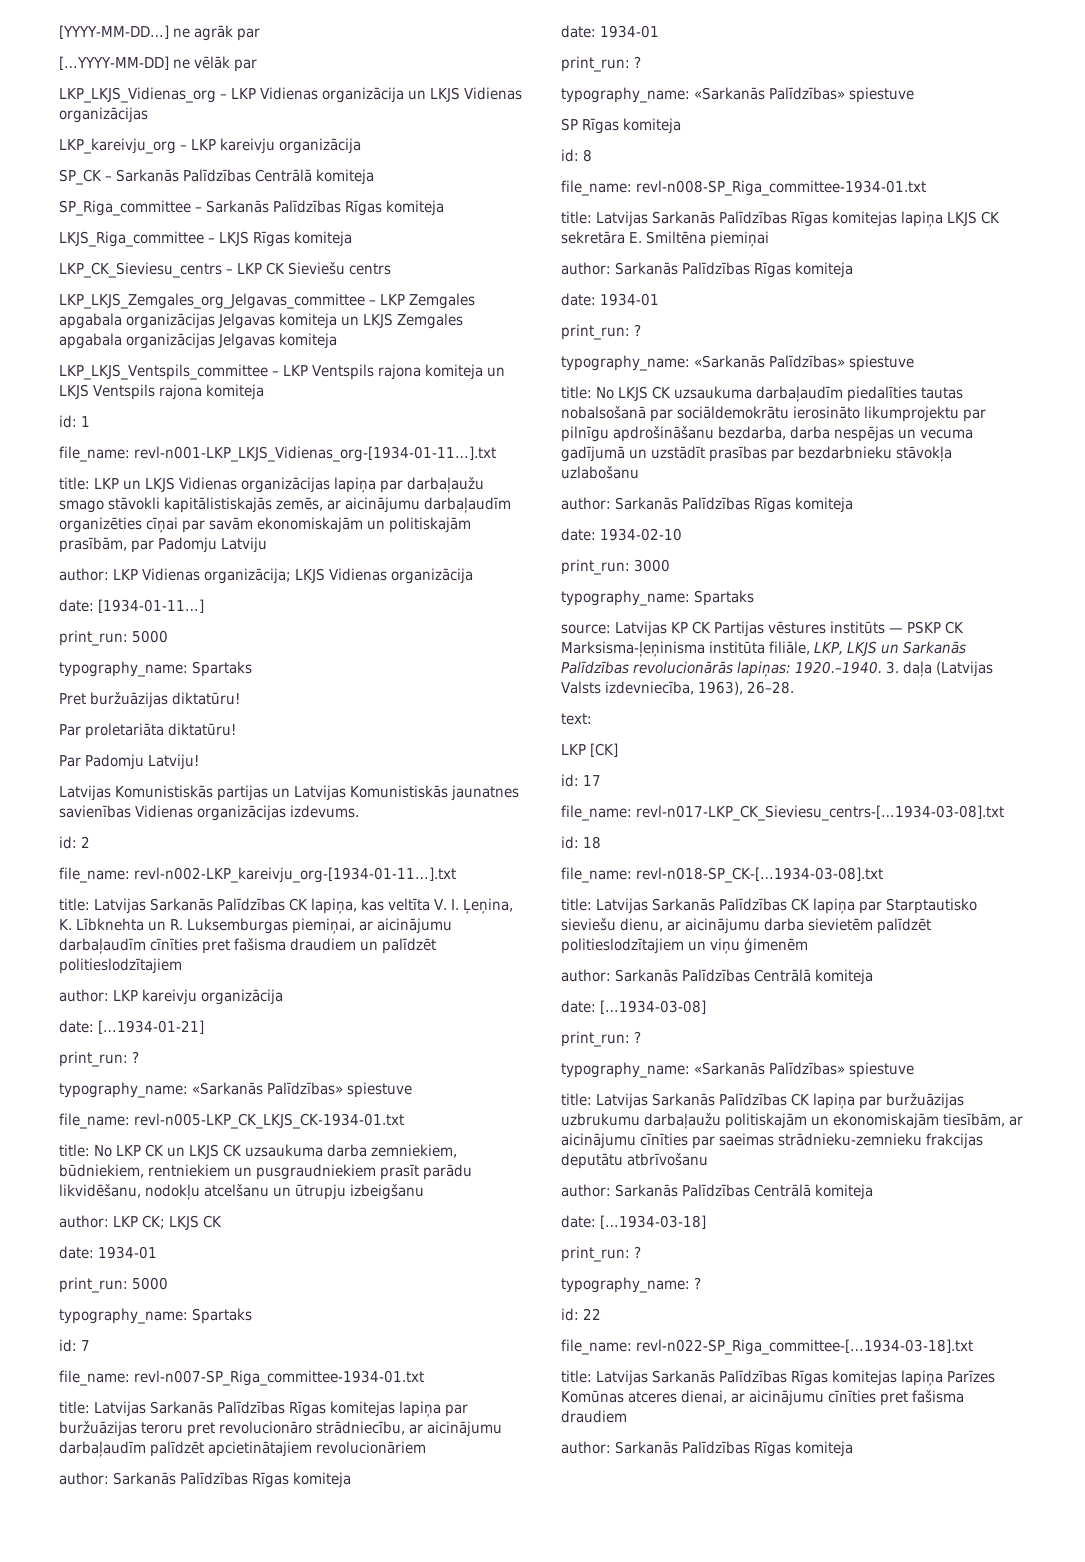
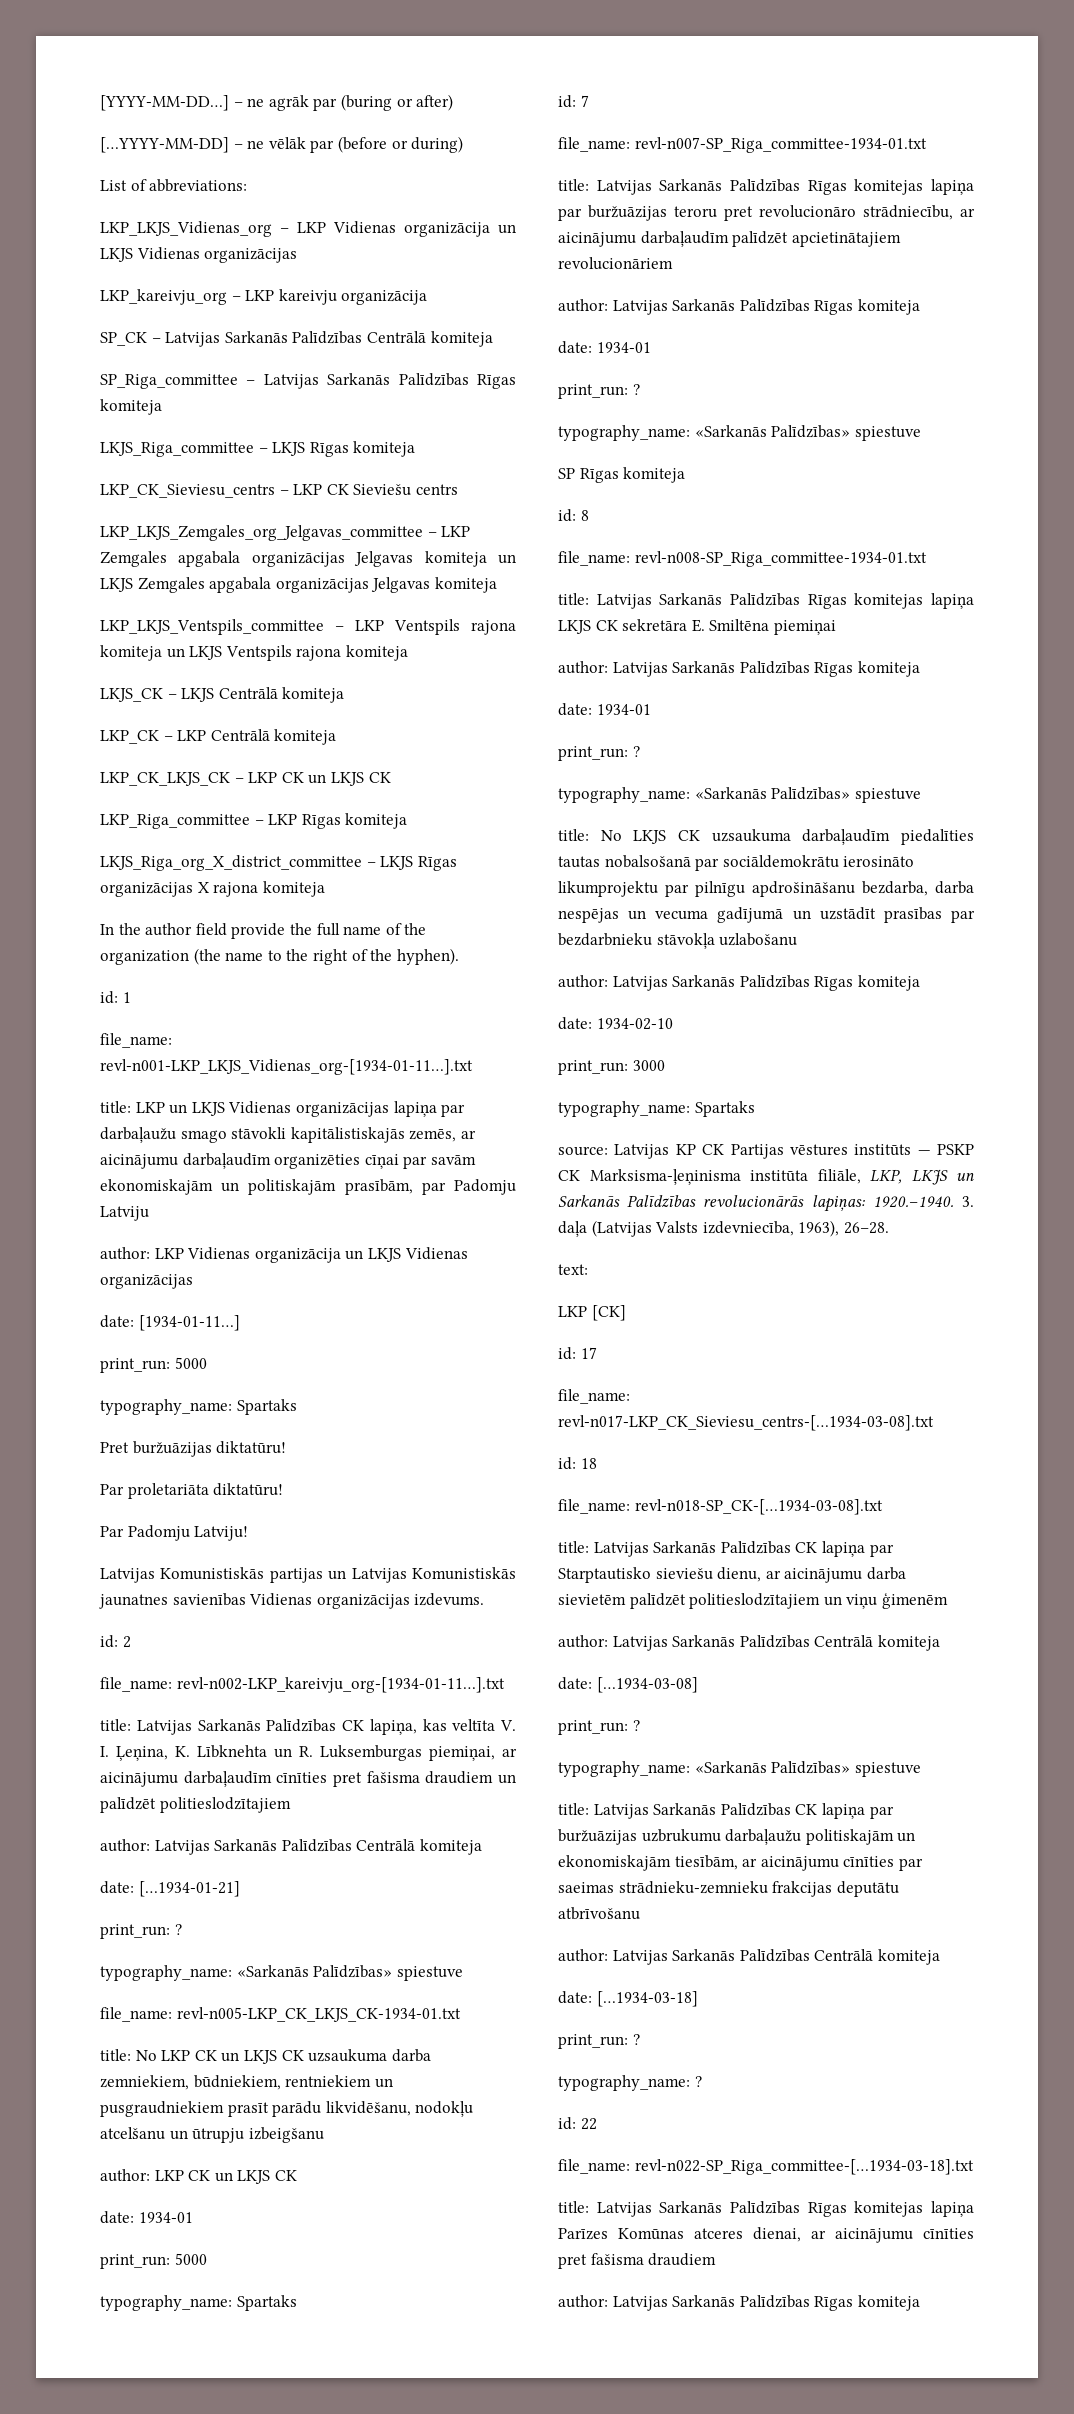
- [YYYY-MM-DD…] ne agrāk par
+ [YYYY-MM-DD…] – ne agrāk par (buring or after)
- […YYYY-MM-DD] ne vēlāk par
+ […YYYY-MM-DD] – ne vēlāk par (before or during)
+ List of abbreviations:
- SP_CK – Sarkanās Palīdzības Centrālā komiteja
+ SP_CK – Latvijas Sarkanās Palīdzības Centrālā komiteja
- SP_Riga_committee – Sarkanās Palīdzības Rīgas komiteja
+ SP_Riga_committee – Latvijas Sarkanās Palīdzības Rīgas komiteja
+ LKJS_CK – LKJS Centrālā komiteja
+ LKP_CK – LKP Centrālā komiteja
+ LKP_CK_LKJS_CK – LKP CK un LKJS CK
+ LKP_Riga_committee – LKP Rīgas komiteja
+ LKJS_Riga_org_X_district_committee – LKJS Rīgas organizācijas X rajona komiteja
+ In the author field provide the full name of the organization (the name to the right of the hyphen).
- author: LKP Vidienas organizācija; LKJS Vidienas organizācija
+ author: LKP Vidienas organizācija un LKJS Vidienas organizācijas
  title: Latvijas Sarkanās Palīdzības CK lapiņa, kas veltīta V. I. Ļeņina, K. Lībknehta un R. Luksemburgas piemiņai, ar aicinājumu darbaļaudīm cīnīties pret fašisma draudiem un palīdzēt politieslodzītajiem
- author: LKP kareivju organizācija
+ author: Latvijas Sarkanās Palīdzības Centrālā komiteja
- author: LKP CK; LKJS CK
+ author: LKP CK un LKJS CK
  title: Latvijas Sarkanās Palīdzības Rīgas komitejas lapiņa par buržuāzijas teroru pret revolucionāro strādniecību, ar aicinājumu darbaļaudīm palīdzēt apcietinātajiem revolucionāriem
- author: Sarkanās Palīdzības Rīgas komiteja
+ author: Latvijas Sarkanās Palīdzības Rīgas komiteja
  title: Latvijas Sarkanās Palīdzības Rīgas komitejas lapiņa LKJS CK sekretāra E. Smiltēna piemiņai
- author: Sarkanās Palīdzības Rīgas komiteja
+ author: Latvijas Sarkanās Palīdzības Rīgas komiteja
  title: No LKJS CK uzsaukuma darbaļaudīm piedalīties tautas nobalsošanā par sociāldemokrātu ierosināto likumprojektu par pilnīgu apdrošināšanu bezdarba, darba nespējas un vecuma gadījumā un uzstādīt prasības par bezdarbnieku stāvokļa uzlabošanu
- author: Sarkanās Palīdzības Rīgas komiteja
+ author: Latvijas Sarkanās Palīdzības Rīgas komiteja
  title: Latvijas Sarkanās Palīdzības CK lapiņa par Starptautisko sieviešu dienu, ar aicinājumu darba sievietēm palīdzēt politieslodzītajiem un viņu ģimenēm
- author: Sarkanās Palīdzības Centrālā komiteja
+ author: Latvijas Sarkanās Palīdzības Centrālā komiteja
  title: Latvijas Sarkanās Palīdzības CK lapiņa par buržuāzijas uzbrukumu darbaļaužu politiskajām un ekonomiskajām tiesībām, ar aicinājumu cīnīties par saeimas strādnieku-zemnieku frakcijas deputātu atbrīvošanu
- author: Sarkanās Palīdzības Centrālā komiteja
+ author: Latvijas Sarkanās Palīdzības Centrālā komiteja
  title: Latvijas Sarkanās Palīdzības Rīgas komitejas lapiņa Parīzes Komūnas atceres dienai, ar aicinājumu cīnīties pret fašisma draudiem
- author: Sarkanās Palīdzības Rīgas komiteja
+ author: Latvijas Sarkanās Palīdzības Rīgas komiteja

